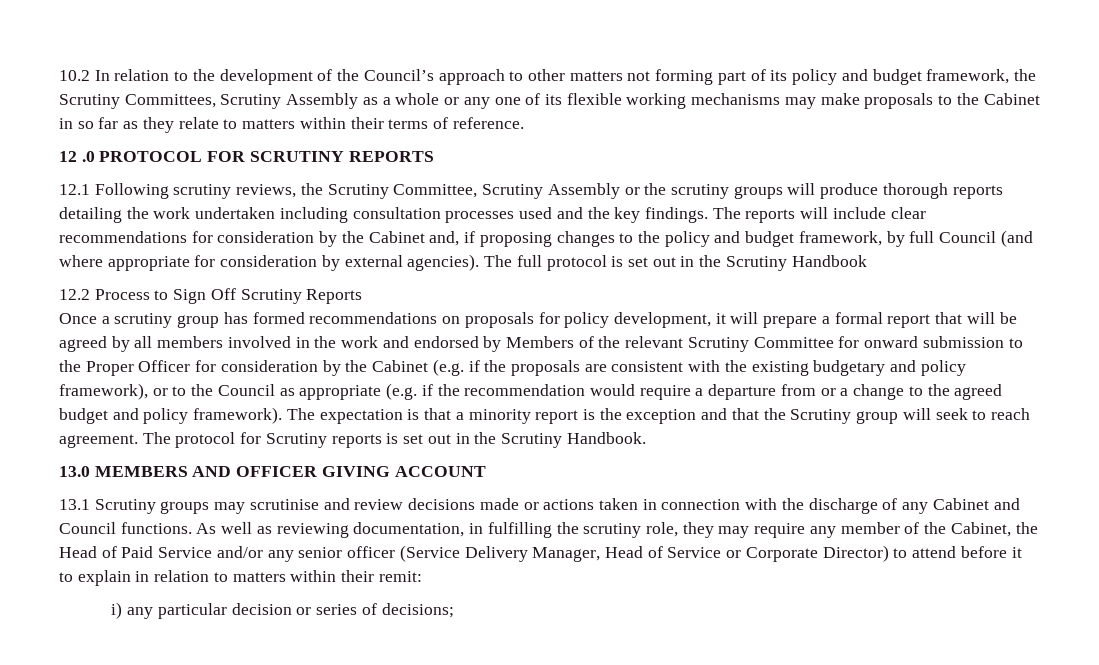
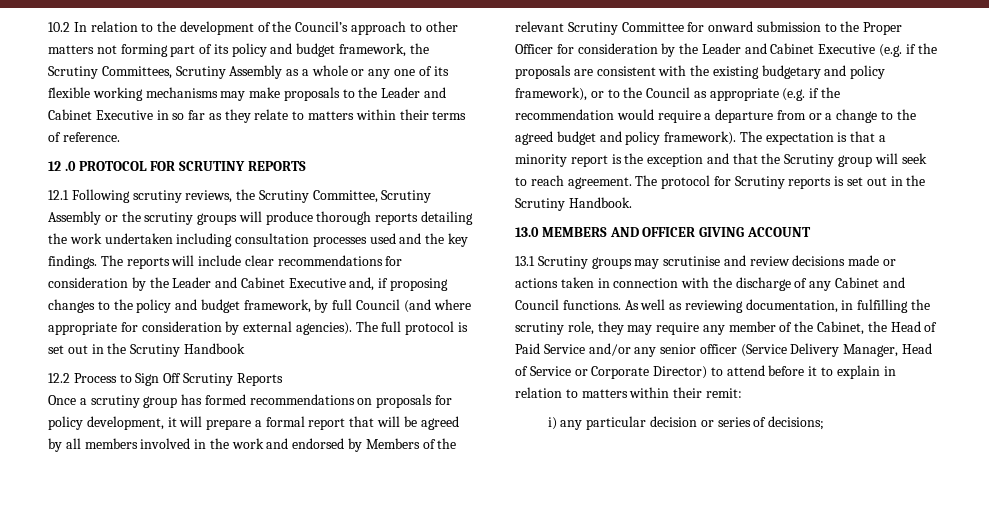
- 10.2 In relation to the development of the Council’s approach to other matters not forming part of its policy and budget framework, the Scrutiny Committees, Scrutiny Assembly as a whole or any one of its flexible working mechanisms may make proposals to the Cabinet in so far as they relate to matters within their terms of reference.
+ 10.2 In relation to the development of the Council’s approach to other matters not forming part of its policy and budget framework, the Scrutiny Committees, Scrutiny Assembly as a whole or any one of its flexible working mechanisms may make proposals to the Leader and Cabinet Executive in so far as they relate to matters within their terms of reference.
- The reports will include clear recommendations for consideration by the Cabinet and, if proposing changes to the policy and budget framework, by full Council (and where appropriate for consideration by external agencies).
+ The reports will include clear recommendations for consideration by the Leader and Cabinet Executive and, if proposing changes to the policy and budget framework, by full Council (and where appropriate for consideration by external agencies).
- Once a scrutiny group has formed recommendations on proposals for policy development, it will prepare a formal report that will be agreed by all members involved in the work and endorsed by Members of the relevant Scrutiny Committee for onward submission to the Proper Officer for consideration by the Cabinet (e.g. if the proposals are consistent with the existing budgetary and policy framework), or to the Council as appropriate (e.g. if the recommendation would require a departure from or a change to the agreed budget and policy framework).
+ Once a scrutiny group has formed recommendations on proposals for policy development, it will prepare a formal report that will be agreed by all members involved in the work and endorsed by Members of the relevant Scrutiny Committee for onward submission to the Proper Officer for consideration by the Leader and Cabinet Executive (e.g. if the proposals are consistent with the existing budgetary and policy framework), or to the Council as appropriate (e.g. if the recommendation would require a departure from or a change to the agreed budget and policy framework).

